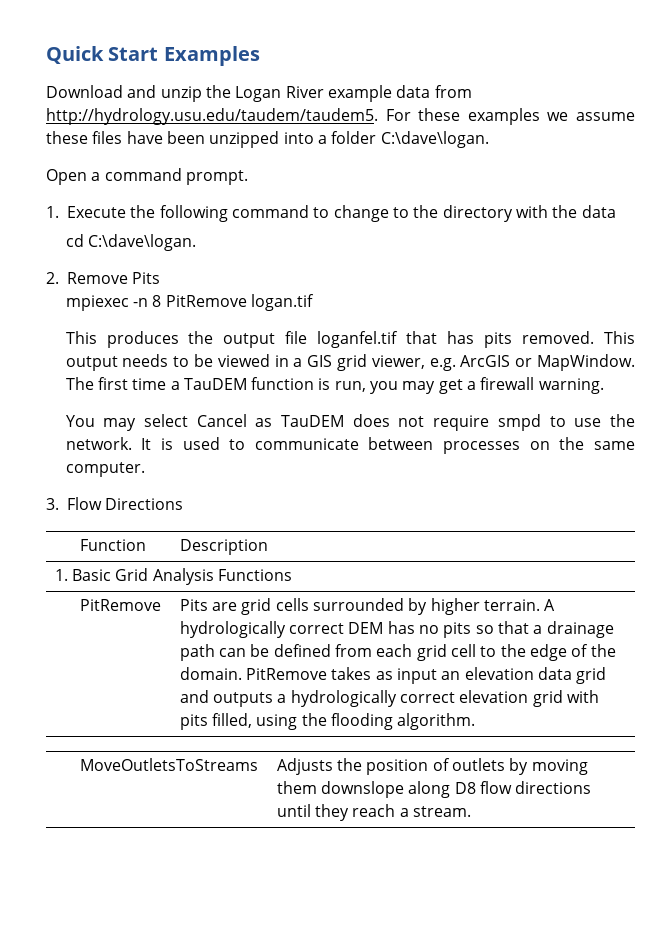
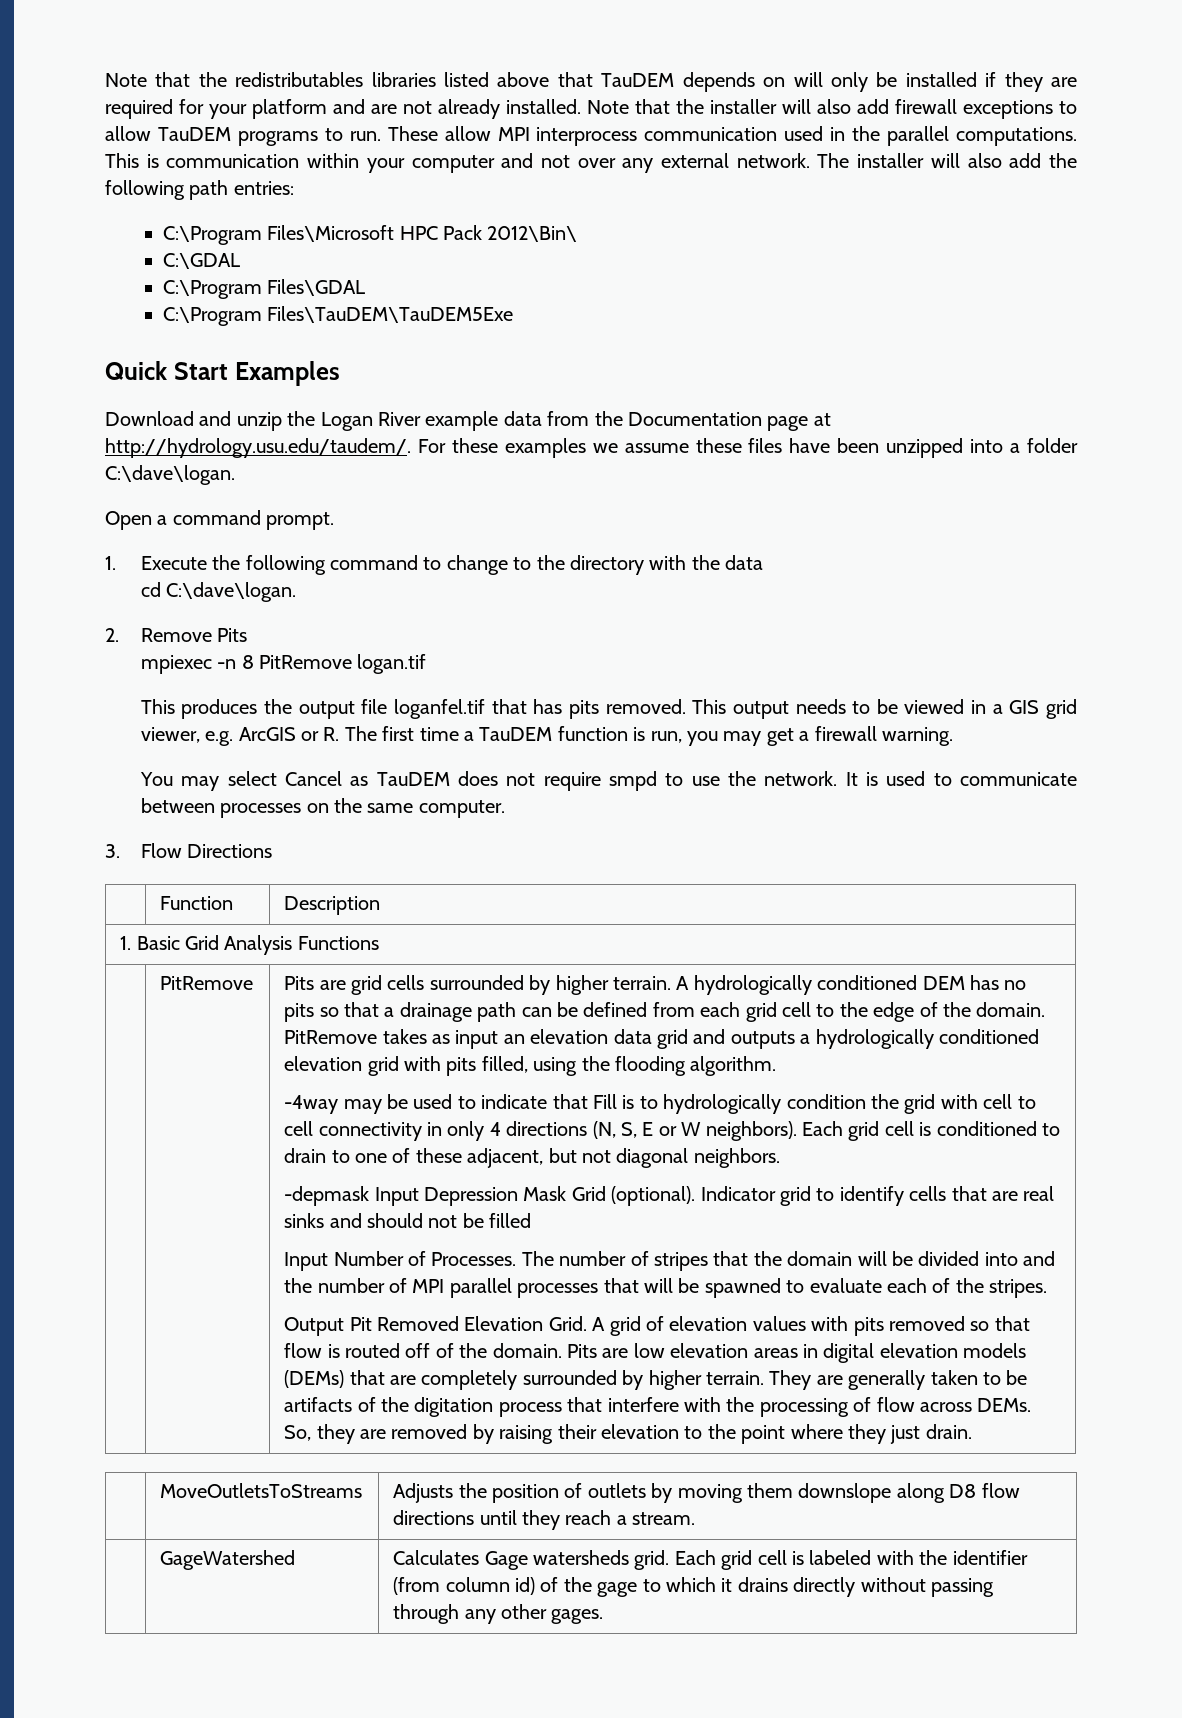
+ Note that the redistributables libraries listed above that TauDEM depends on will only be installed if they are required for your platform and are not already installed. Note that the installer will also add firewall exceptions to allow TauDEM programs to run. These allow MPI interprocess communication used in the parallel computations. This is communication within your computer and not over any external network. The installer will also add the following path entries:
+ C:\Program Files\Microsoft HPC Pack 2012\Bin\
+ C:\GDAL
+ C:\Program Files\GDAL
+ C:\Program Files\TauDEM\TauDEM5Exe
- Download and unzip the Logan River example data from http://hydrology.usu.edu/taudem/taudem5. For these examples we assume these files have been unzipped into a folder C:\dave\logan.
+ Download and unzip the Logan River example data from the Documentation page at http://hydrology.usu.edu/taudem/. For these examples we assume these files have been unzipped into a folder C:\dave\logan.
- This output needs to be viewed in a GIS grid viewer, e.g. ArcGIS or MapWindow. The first time a TauDEM function is run, you may get a firewall warning.
+ This output needs to be viewed in a GIS grid viewer, e.g. ArcGIS or R. The first time a TauDEM function is run, you may get a firewall warning.
- A hydrologically correct DEM has no pits so that a drainage path can be defined from each grid cell to the edge of the domain.
+ A hydrologically conditioned DEM has no pits so that a drainage path can be defined from each grid cell to the edge of the domain.
- PitRemove takes as input an elevation data grid and outputs a hydrologically correct elevation grid with pits filled, using the flooding algorithm.
+ PitRemove takes as input an elevation data grid and outputs a hydrologically conditioned elevation grid with pits filled, using the flooding algorithm.
+ -4way may be used to indicate that Fill is to hydrologically condition the grid with cell to cell connectivity in only 4 directions (N, S, E or W neighbors). Each grid cell is conditioned to drain to one of these adjacent, but not diagonal neighbors.
+ -depmask Input Depression Mask Grid (optional). Indicator grid to identify cells that are real sinks and should not be filled
+ Input Number of Processes. The number of stripes that the domain will be divided into and the number of MPI parallel processes that will be spawned to evaluate each of the stripes.
+ Output Pit Removed Elevation Grid. A grid of elevation values with pits removed so that flow is routed off of the domain. Pits are low elevation areas in digital elevation models (DEMs) that are completely surrounded by higher terrain. They are generally taken to be artifacts of the digitation process that interfere with the processing of flow across DEMs. So, they are removed by raising their elevation to the point where they just drain.
+ | GageWatershed | Calculates Gage watersheds grid. Each grid cell is labeled with the identifier (from column id) of the gage to which it drains directly without passing through any other gages.

